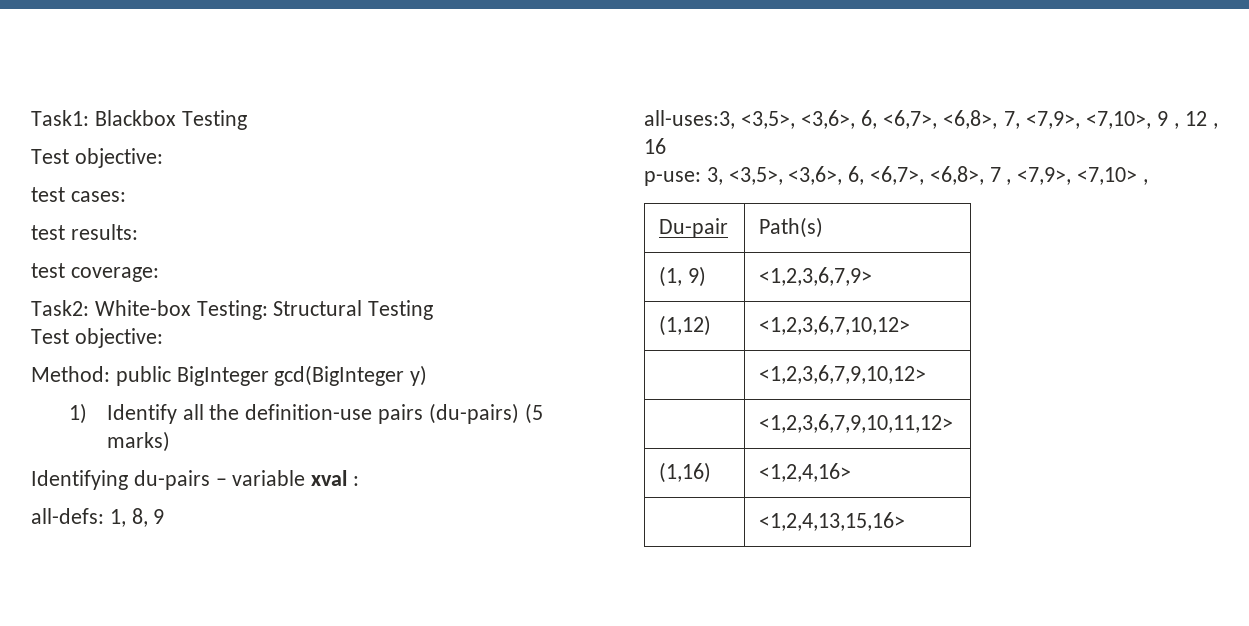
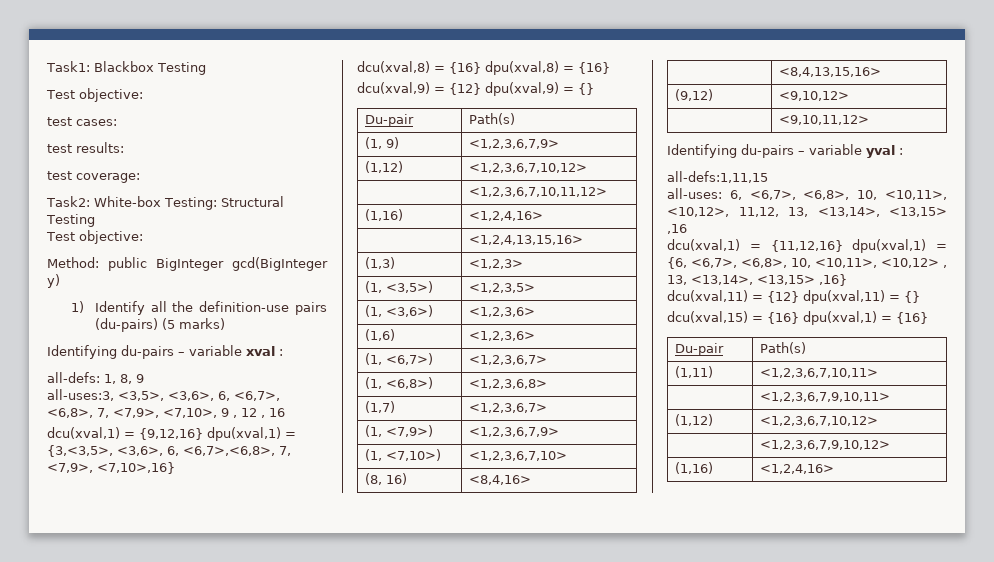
- p-use: 3, <3,5>, <3,6>, 6, <6,7>, <6,8>, 7 , <7,9>, <7,10> ,
+ dcu(xval,1) = {9,12,16} dpu(xval,1) = {3,<3,5>, <3,6>, 6, <6,7>,<6,8>, 7, <7,9>, <7,10>,16}
+ dcu(xval,8) = {16} dpu(xval,8) = {16}
+ dcu(xval,9) = {12} dpu(xval,9) = {}
- | <1,2,3,6,7,9,10,12>
- | <1,2,3,6,7,9,10,11,12>
+ | <1,2,3,6,7,10,11,12>
+ (1,3) | <1,2,3>
+ (1, <3,5>) | <1,2,3,5>
+ (1, <3,6>) | <1,2,3,6>
+ (1,6) | <1,2,3,6>
+ (1, <6,7>) | <1,2,3,6,7>
+ (1, <6,8>) | <1,2,3,6,8>
+ (1,7) | <1,2,3,6,7>
+ (1, <7,9>) | <1,2,3,6,7,9>
+ (1, <7,10>) | <1,2,3,6,7,10>
+ (8, 16) | <8,4,16>
+ | <8,4,13,15,16>
+ (9,12) | <9,10,12>
+ | <9,10,11,12>
+ Identifying du-pairs – variable yval :
+ all-defs:1,11,15
+ all-uses: 6, <6,7>, <6,8>, 10, <10,11>, <10,12>, 11,12, 13, <13,14>, <13,15> ,16
+ dcu(xval,1) = {11,12,16} dpu(xval,1) = {6, <6,7>, <6,8>, 10, <10,11>, <10,12> , 13, <13,14>, <13,15> ,16}
+ dcu(xval,11) = {12} dpu(xval,11) = {}
+ dcu(xval,15) = {16} dpu(xval,1) = {16}
+ Du-pair | Path(s)
+ (1,11) | <1,2,3,6,7,10,11>
+ | <1,2,3,6,7,9,10,11>
+ (1,12) | <1,2,3,6,7,10,12>
+ | <1,2,3,6,7,9,10,12>
+ (1,16) | <1,2,4,16>

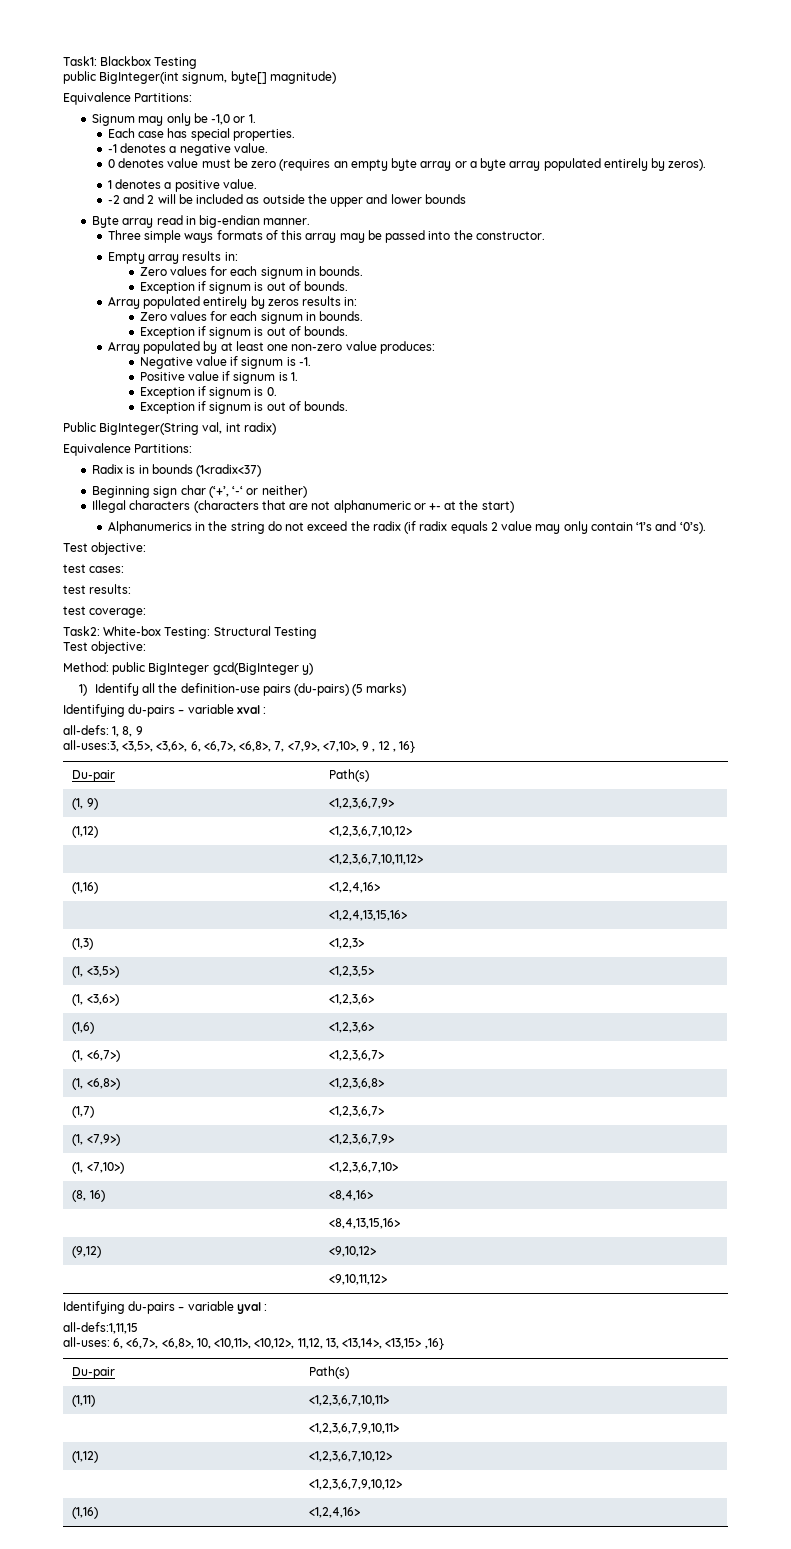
+ public BigInteger(int signum, byte[] magnitude)
+ Equivalence Partitions:
+ Signum may only be -1,0 or 1.
+ Each case has special properties.
+ -1 denotes a negative value.
+ 0 denotes value must be zero (requires an empty byte array or a byte array populated entirely by zeros).
+ 1 denotes a positive value.
+ -2 and 2 will be included as outside the upper and lower bounds
+ Byte array read in big-endian manner.
+ Three simple ways formats of this array may be passed into the constructor.
+ Empty array results in:
+ Zero values for each signum in bounds.
+ Exception if signum is out of bounds.
+ Array populated entirely by zeros results in:
+ Zero values for each signum in bounds.
+ Exception if signum is out of bounds.
+ Array populated by at least one non-zero value produces:
+ Negative value if signum is -1.
+ Positive value if signum is 1.
+ Exception if signum is 0.
+ Exception if signum is out of bounds.
+ Public BigInteger(String val, int radix)
+ Equivalence Partitions:
+ Radix is in bounds (1<radix<37)
+ Beginning sign char (‘+’, ‘-‘ or neither)
+ Illegal characters (characters that are not alphanumeric or +- at the start)
+ Alphanumerics in the string do not exceed the radix (if radix equals 2 value may only contain ‘1’s and ‘0’s).
- all-uses:3, <3,5>, <3,6>, 6, <6,7>, <6,8>, 7, <7,9>, <7,10>, 9 , 12 , 16
- dcu(xval,1) = {9,12,16} dpu(xval,1) = {3,<3,5>, <3,6>, 6, <6,7>,<6,8>, 7, <7,9>, <7,10>,16}
- dcu(xval,8) = {16} dpu(xval,8) = {16}
- dcu(xval,9) = {12} dpu(xval,9) = {}
+ all-uses:3, <3,5>, <3,6>, 6, <6,7>, <6,8>, 7, <7,9>, <7,10>, 9 , 12 , 16}
- all-uses: 6, <6,7>, <6,8>, 10, <10,11>, <10,12>, 11,12, 13, <13,14>, <13,15> ,16
- dcu(xval,1) = {11,12,16} dpu(xval,1) = {6, <6,7>, <6,8>, 10, <10,11>, <10,12> , 13, <13,14>, <13,15> ,16}
- dcu(xval,11) = {12} dpu(xval,11) = {}
- dcu(xval,15) = {16} dpu(xval,1) = {16}
+ all-uses: 6, <6,7>, <6,8>, 10, <10,11>, <10,12>, 11,12, 13, <13,14>, <13,15> ,16}

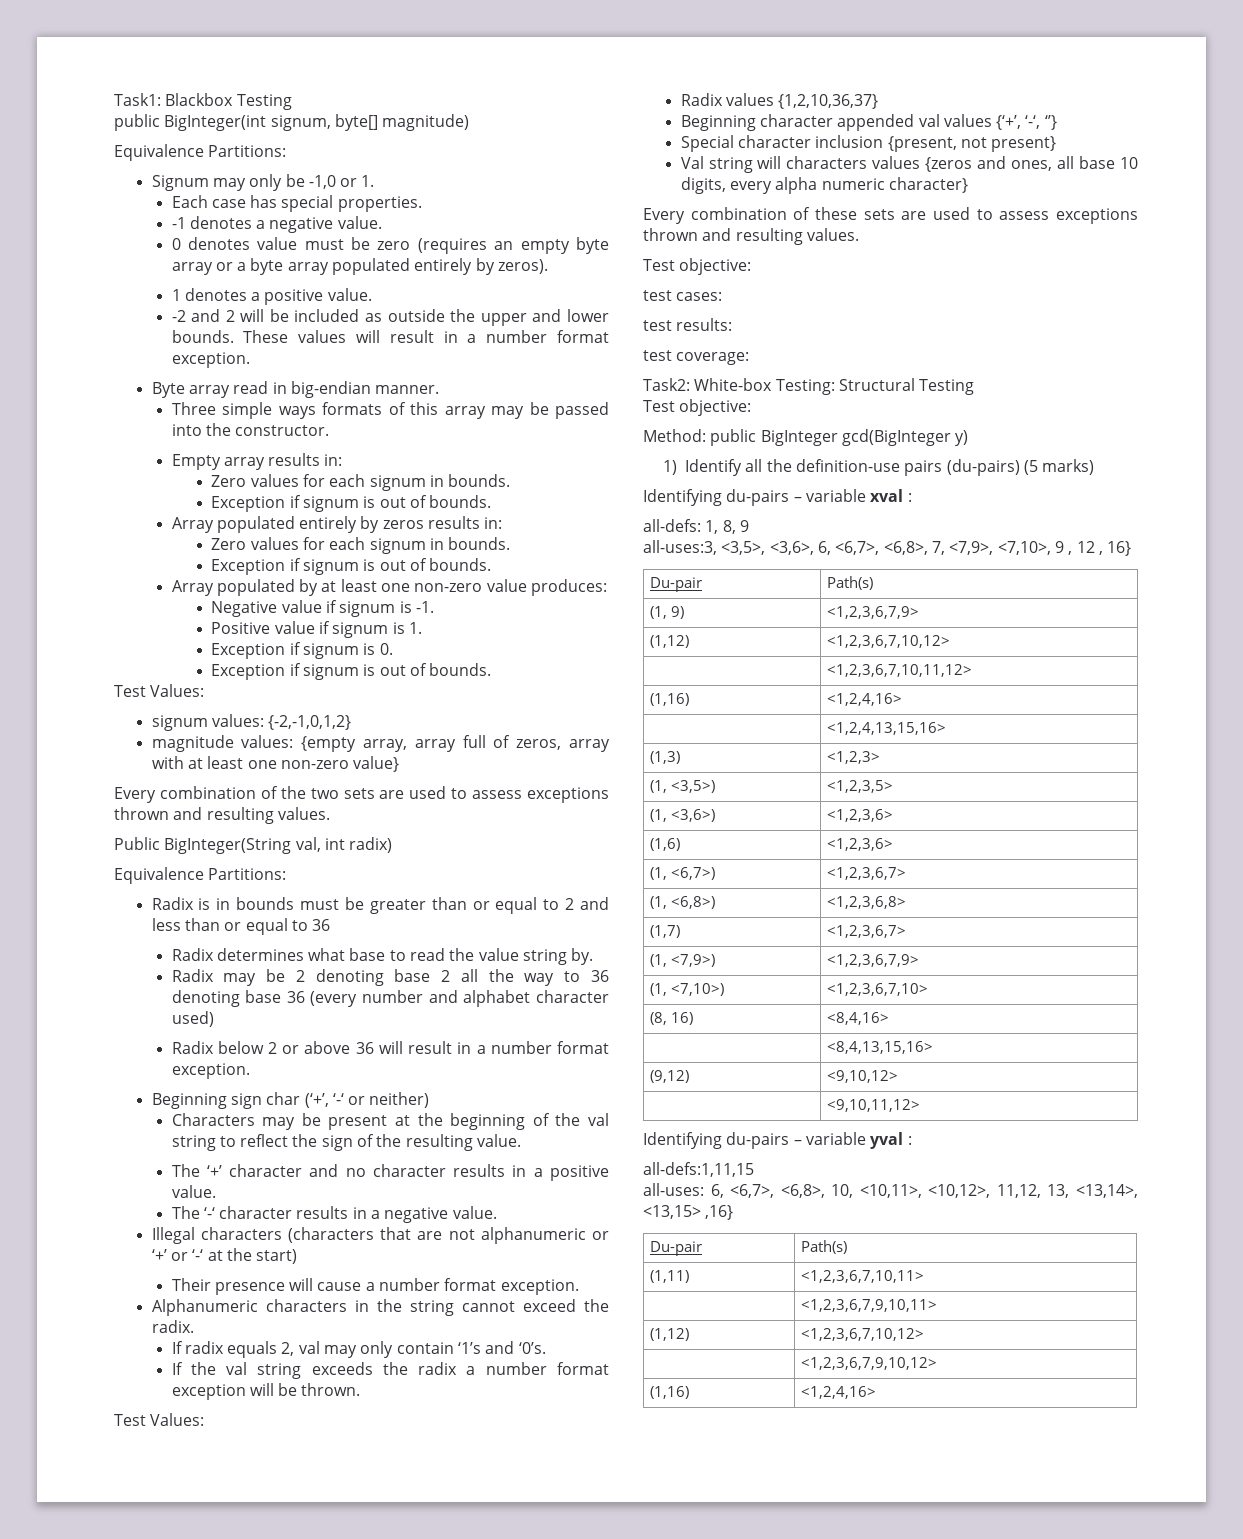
- -2 and 2 will be included as outside the upper and lower bounds
+ -2 and 2 will be included as outside the upper and lower bounds. These values will result in a number format exception.
  Exception if signum is 0.
  Exception if signum is out of bounds.
+ Test Values:
+ signum values: {-2,-1,0,1,2}
+ magnitude values: {empty array, array full of zeros, array with at least one non-zero value}
+ Every combination of the two sets are used to assess exceptions thrown and resulting values.
- Radix is in bounds (1<radix<37)
+ Radix is in bounds must be greater than or equal to 2 and less than or equal to 36
+ Radix determines what base to read the value string by.
+ Radix may be 2 denoting base 2 all the way to 36 denoting base 36 (every number and alphabet character used)
+ Radix below 2 or above 36 will result in a number format exception.
+ Characters may be present at the beginning of the val string to reflect the sign of the resulting value.
+ The ‘+’ character and no character results in a positive value.
+ The ‘-‘ character results in a negative value.
- Illegal characters (characters that are not alphanumeric or +- at the start)
+ Illegal characters (characters that are not alphanumeric or ‘+’ or ‘-‘ at the start)
- Alphanumerics in the string do not exceed the radix (if radix equals 2 value may only contain ‘1’s and ‘0’s).
+ Their presence will cause a number format exception.
+ Alphanumeric characters in the string cannot exceed the radix.
+ If radix equals 2, val may only contain ‘1’s and ‘0’s.
+ If the val string exceeds the radix a number format exception will be thrown.
+ Test Values:
+ Radix values {1,2,10,36,37}
+ Beginning character appended val values {‘+’, ‘-‘, ‘’}
+ Special character inclusion {present, not present}
+ Val string will characters values {zeros and ones, all base 10 digits, every alpha numeric character}
+ Every combination of these sets are used to assess exceptions thrown and resulting values.

